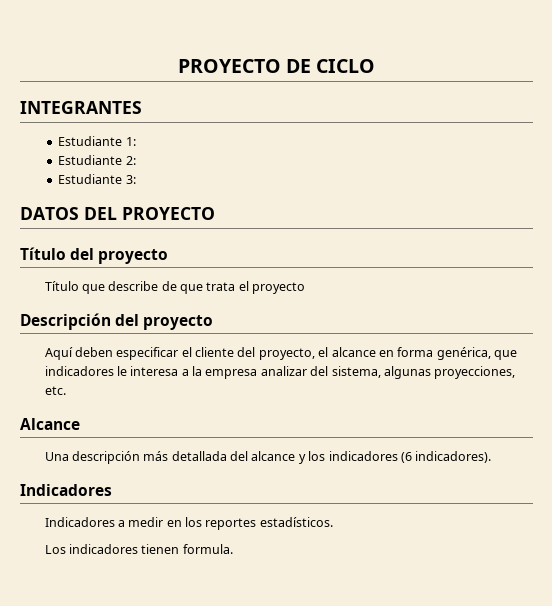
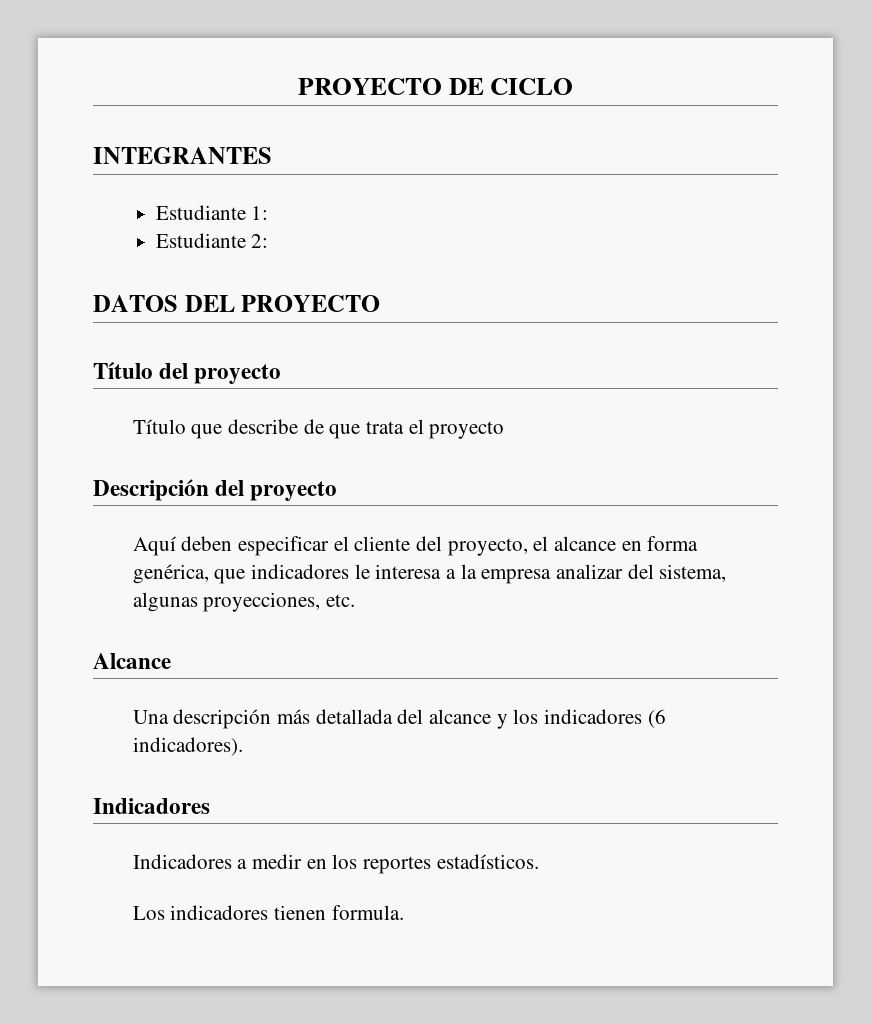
- Estudiante 3:

